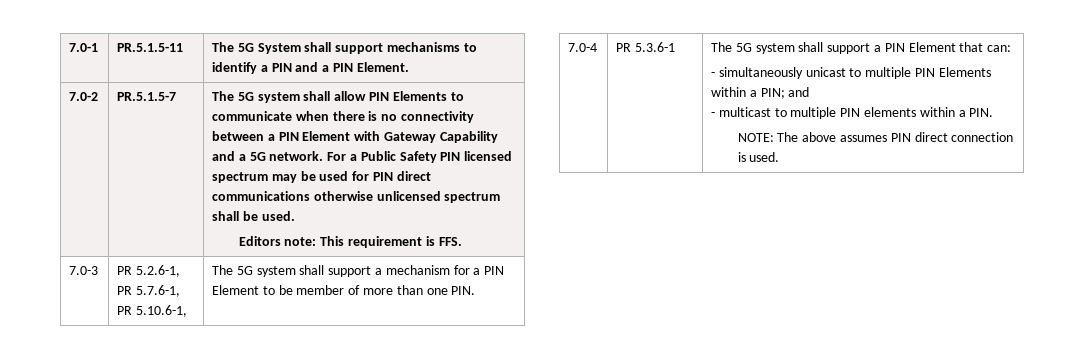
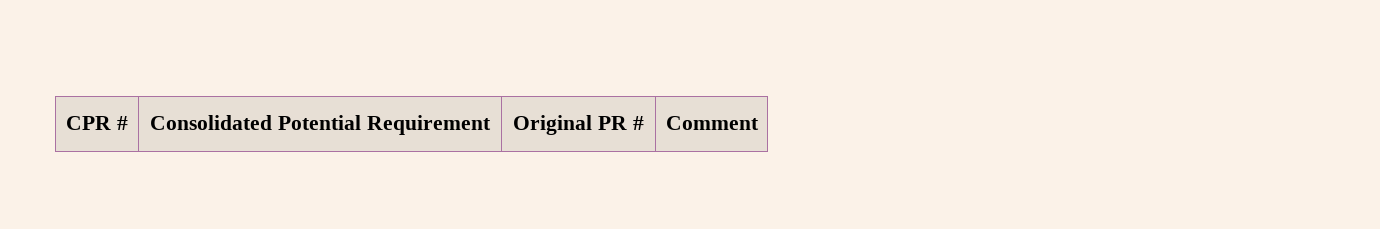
- 7.0-1 | PR.5.1.5-11 | The 5G System shall support mechanisms to identify a PIN and a PIN Element.
- 7.0-2 | PR.5.1.5-7 | The 5G system shall allow PIN Elements to communicate when there is no connectivity between a PIN Element with Gateway Capability and a 5G network. For a Public Safety PIN licensed spectrum may be used for PIN direct communications otherwise unlicensed spectrum shall be used.
- Editors note: This requirement is FFS.
- 7.0-3 | PR 5.2.6-1, PR 5.7.6-1, PR 5.10.6-1, | The 5G system shall support a mechanism for a PIN Element to be member of more than one PIN.
- 7.0-4 | PR 5.3.6-1 | The 5G system shall support a PIN Element that can:
- - simultaneously unicast to multiple PIN Elements within a PIN; and
- - multicast to multiple PIN elements within a PIN.
- NOTE: The above assumes PIN direct connection is used.
+ CPR # | Consolidated Potential Requirement | Original PR # | Comment

